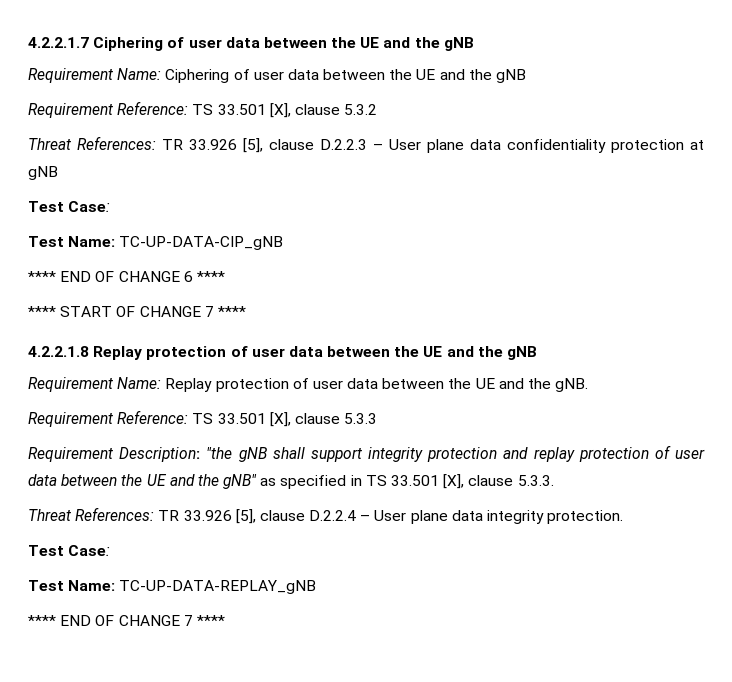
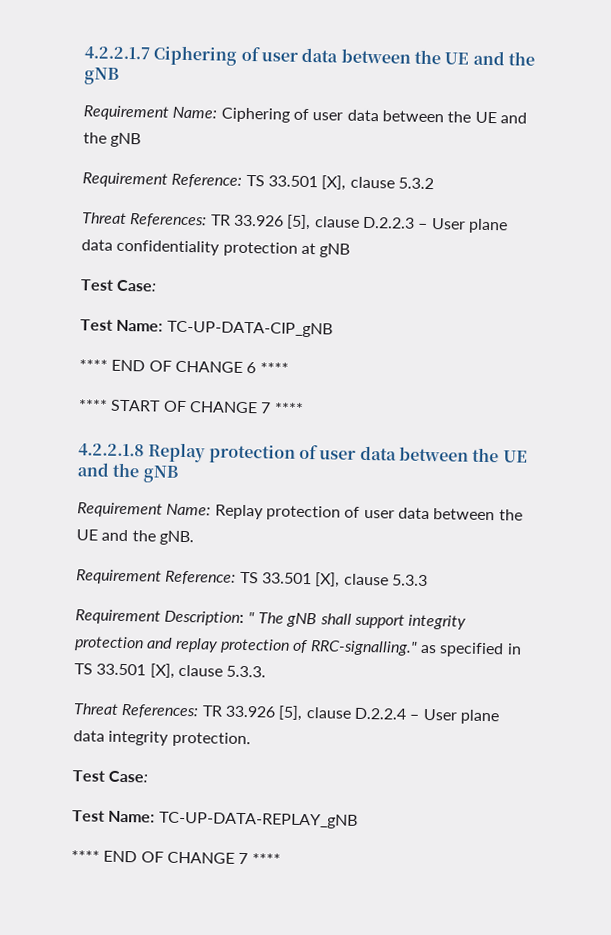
- Requirement Description: "the gNB shall support integrity protection and replay protection of user data between the UE and the gNB" as specified in TS 33.501 [X], clause 5.3.3.
+ Requirement Description: " The gNB shall support integrity protection and replay protection of RRC-signalling." as specified in TS 33.501 [X], clause 5.3.3.

